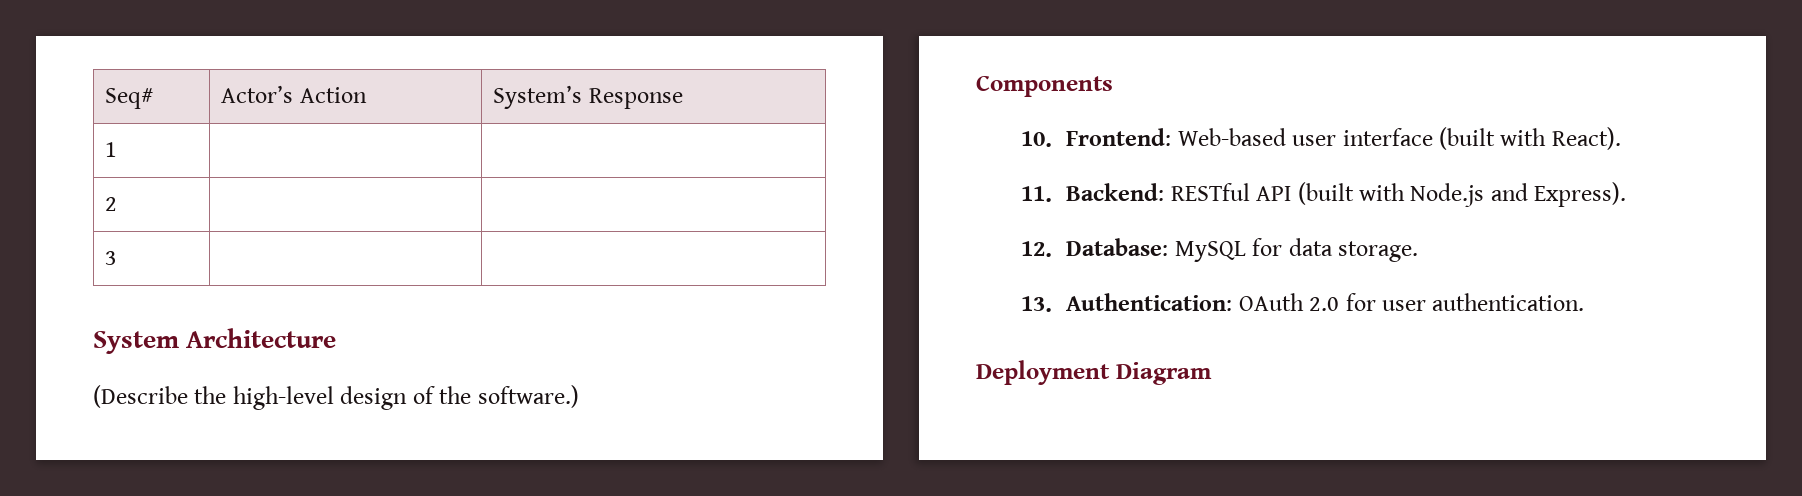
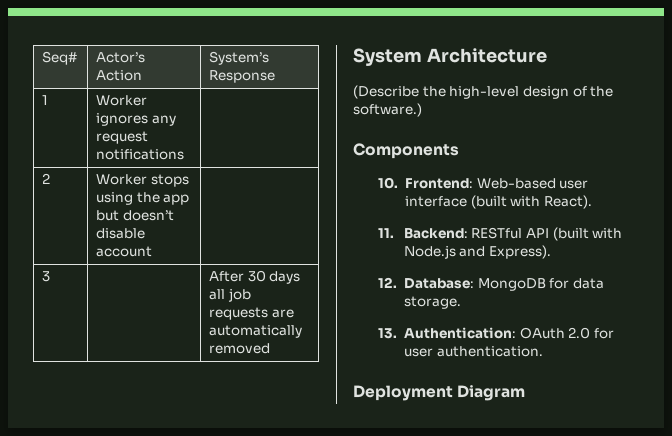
- 1 | |
- 2 | |
- 3 | |
+ 1 | Worker ignores any request notifications |
+ 2 | Worker stops using the app but doesn’t disable account |
+ 3 | | After 30 days all job requests are automatically removed
- 12. Database: MySQL for data storage.
+ 12. Database: MongoDB for data storage.

